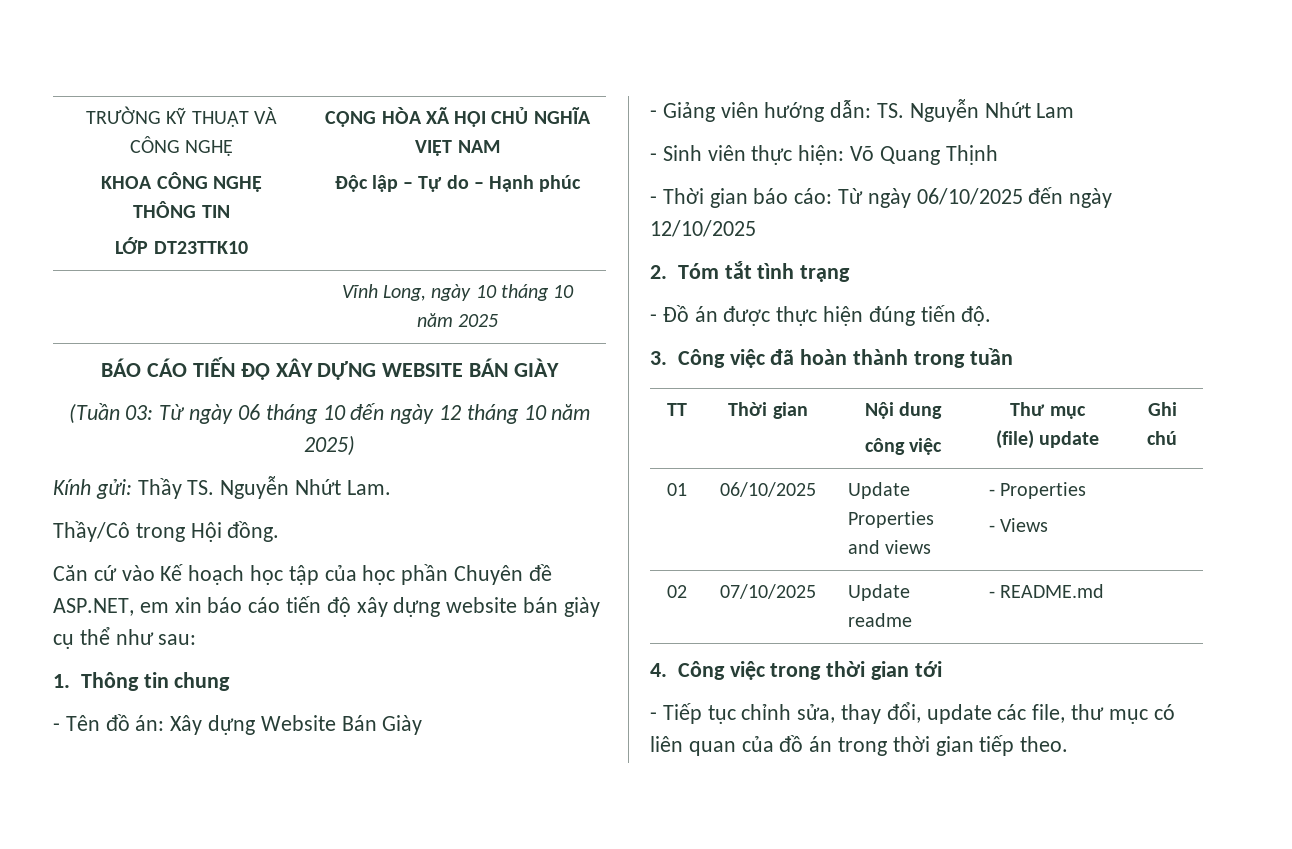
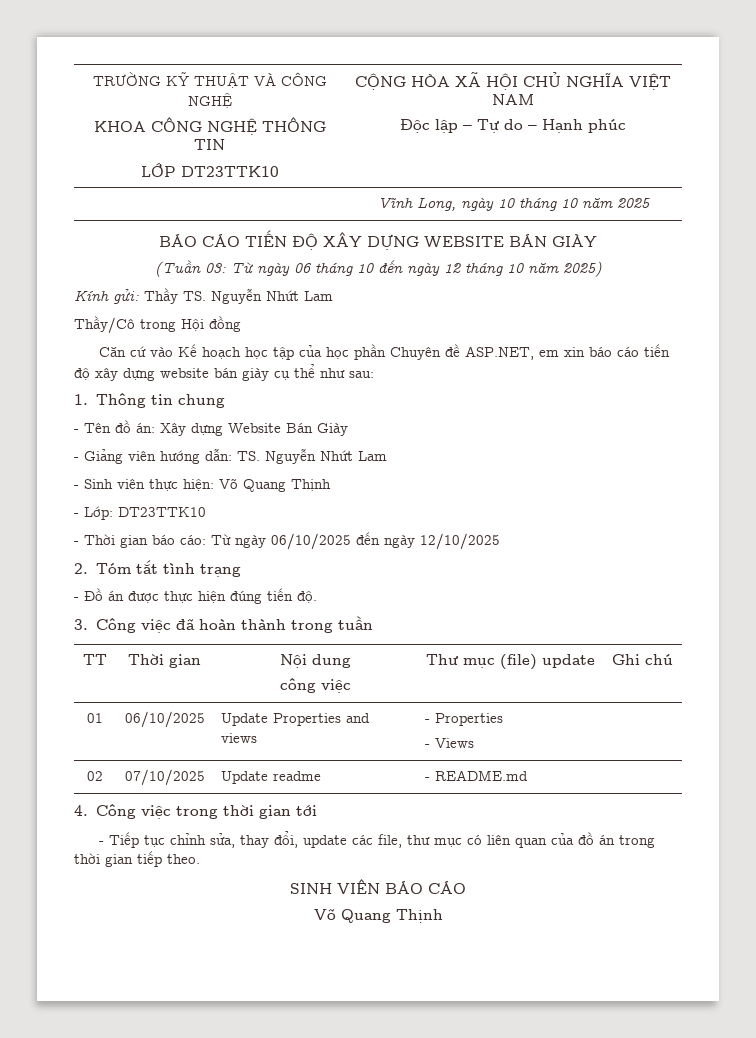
- Kính gửi: Thầy TS. Nguyễn Nhứt Lam.
+ Kính gửi: Thầy TS. Nguyễn Nhứt Lam
- Thầy/Cô trong Hội đồng.
+ Thầy/Cô trong Hội đồng
+ - Lớp: DT23TTK10
+ SINH VIÊN BÁO CÁO
+ Võ Quang Thịnh

